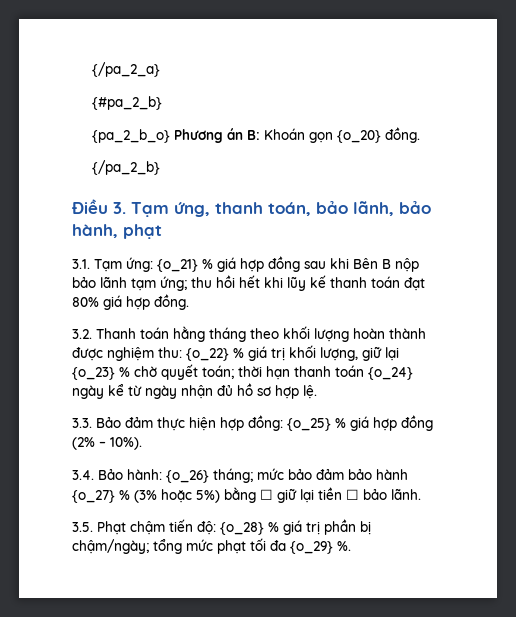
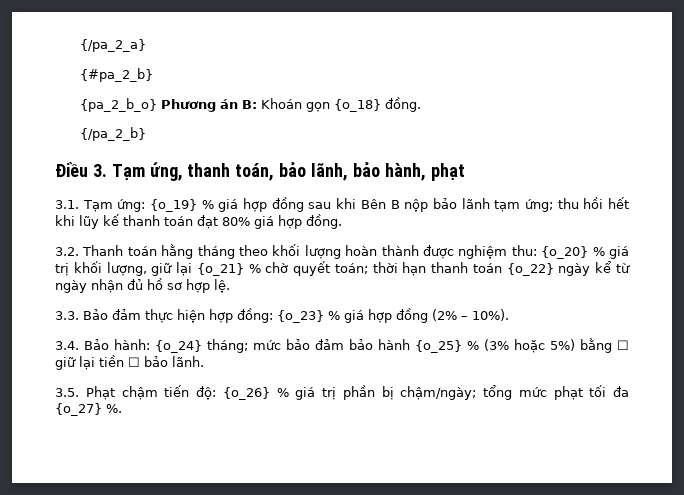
- {pa_2_b_o} Phương án B: Khoán gọn {o_20} đồng.
+ {pa_2_b_o} Phương án B: Khoán gọn {o_18} đồng.
- 3.1. Tạm ứng: {o_21} % giá hợp đồng sau khi Bên B nộp bảo lãnh tạm ứng; thu hồi hết khi lũy kế thanh toán đạt 80% giá hợp đồng.
+ 3.1. Tạm ứng: {o_19} % giá hợp đồng sau khi Bên B nộp bảo lãnh tạm ứng; thu hồi hết khi lũy kế thanh toán đạt 80% giá hợp đồng.
- 3.2. Thanh toán hằng tháng theo khối lượng hoàn thành được nghiệm thu: {o_22} % giá trị khối lượng, giữ lại {o_23} % chờ quyết toán; thời hạn thanh toán {o_24} ngày kể từ ngày nhận đủ hồ sơ hợp lệ.
+ 3.2. Thanh toán hằng tháng theo khối lượng hoàn thành được nghiệm thu: {o_20} % giá trị khối lượng, giữ lại {o_21} % chờ quyết toán; thời hạn thanh toán {o_22} ngày kể từ ngày nhận đủ hồ sơ hợp lệ.
- 3.3. Bảo đảm thực hiện hợp đồng: {o_25} % giá hợp đồng (2% – 10%).
+ 3.3. Bảo đảm thực hiện hợp đồng: {o_23} % giá hợp đồng (2% – 10%).
- 3.4. Bảo hành: {o_26} tháng; mức bảo đảm bảo hành {o_27} % (3% hoặc 5%) bằng ☐ giữ lại tiền ☐ bảo lãnh.
+ 3.4. Bảo hành: {o_24} tháng; mức bảo đảm bảo hành {o_25} % (3% hoặc 5%) bằng ☐ giữ lại tiền ☐ bảo lãnh.
- 3.5. Phạt chậm tiến độ: {o_28} % giá trị phần bị chậm/ngày; tổng mức phạt tối đa {o_29} %.
+ 3.5. Phạt chậm tiến độ: {o_26} % giá trị phần bị chậm/ngày; tổng mức phạt tối đa {o_27} %.

